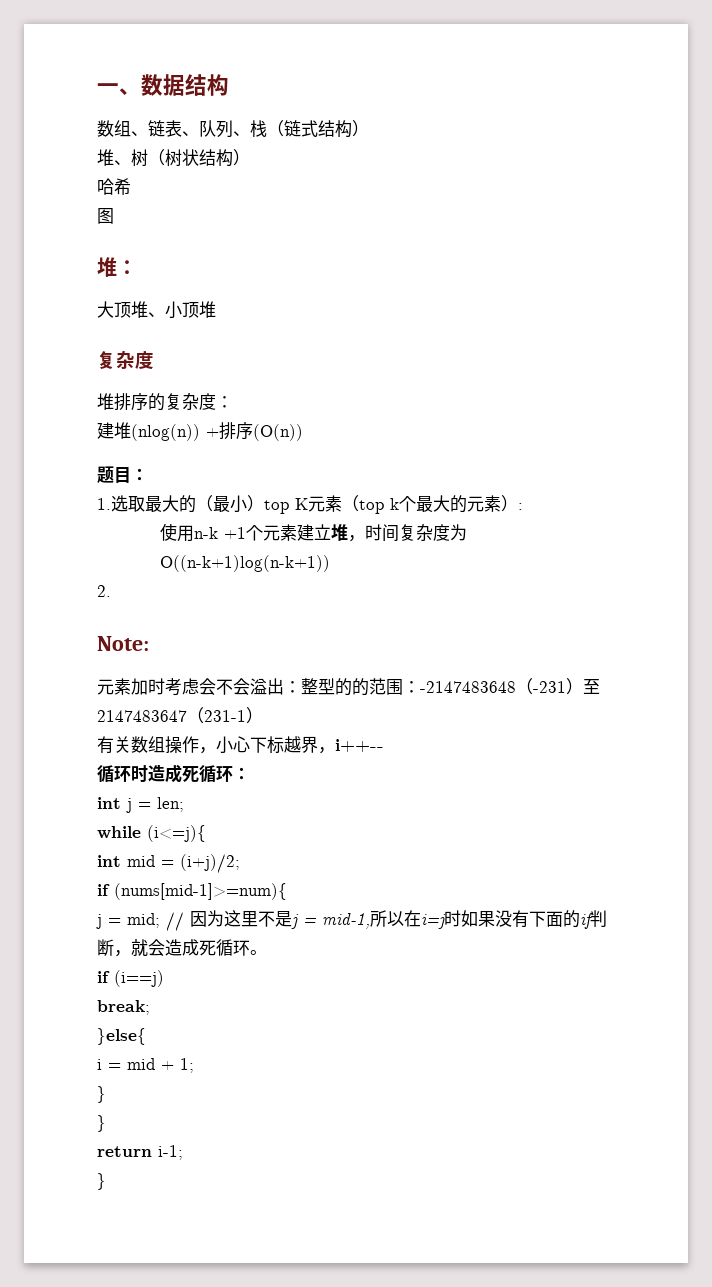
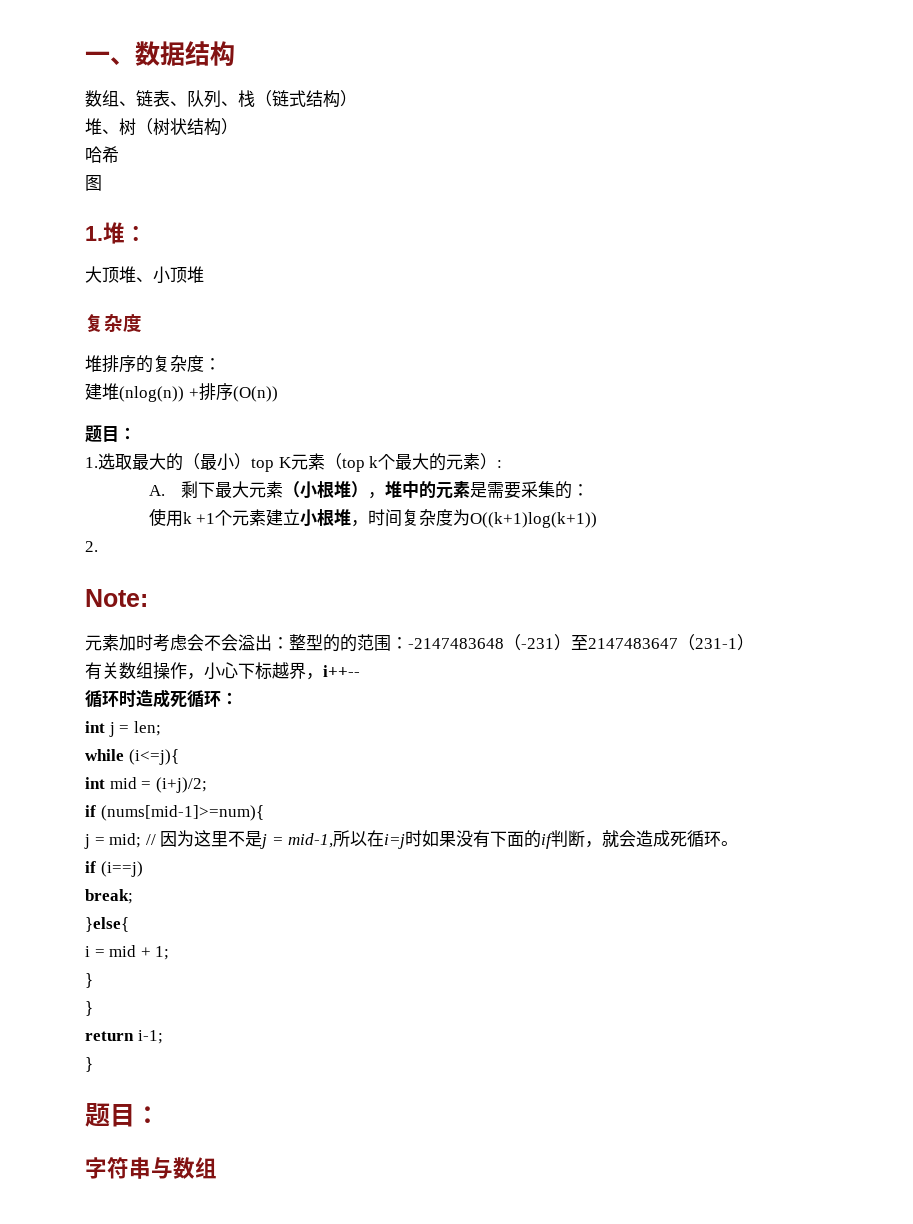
- 堆：
+ 1.堆：
+ A.剩下最大元素（小根堆），堆中的元素是需要采集的：
- 使用n-k +1个元素建立堆，时间复杂度为O((n-k+1)log(n-k+1))
+ 使用k +1个元素建立小根堆，时间复杂度为O((k+1)log(k+1))
  return i-1;
  }
+ 题目：
+ 字符串与数组

